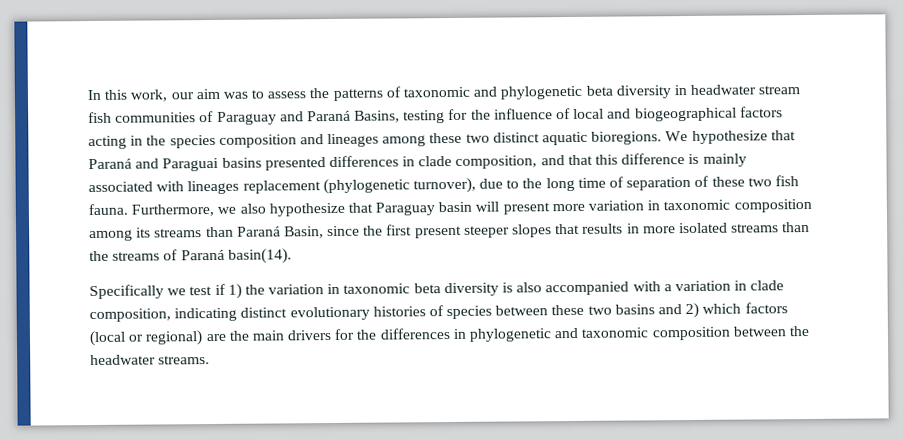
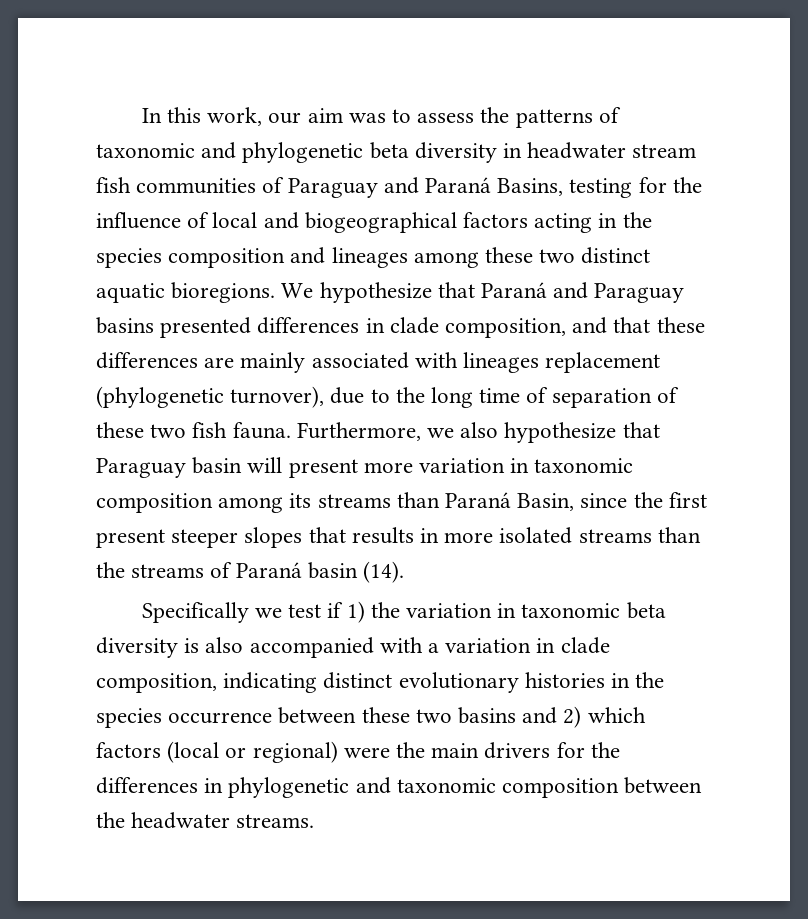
- We hypothesize that Paraná and Paraguai basins presented differences in clade composition, and that this difference is mainly associated with lineages replacement (phylogenetic turnover), due to the long time of separation of these two fish fauna.
+ We hypothesize that Paraná and Paraguay basins presented differences in clade composition, and that these differences are mainly associated with lineages replacement (phylogenetic turnover), due to the long time of separation of these two fish fauna.
- Furthermore, we also hypothesize that Paraguay basin will present more variation in taxonomic composition among its streams than Paraná Basin, since the first present steeper slopes that results in more isolated streams than the streams of Paraná basin(14).
+ Furthermore, we also hypothesize that Paraguay basin will present more variation in taxonomic composition among its streams than Paraná Basin, since the first present steeper slopes that results in more isolated streams than the streams of Paraná basin (14).
- Specifically we test if 1) the variation in taxonomic beta diversity is also accompanied with a variation in clade composition, indicating distinct evolutionary histories of species between these two basins and 2) which factors (local or regional) are the main drivers for the differences in phylogenetic and taxonomic composition between the headwater streams.
+ Specifically we test if 1) the variation in taxonomic beta diversity is also accompanied with a variation in clade composition, indicating distinct evolutionary histories in the species occurrence between these two basins and 2) which factors (local or regional) were the main drivers for the differences in phylogenetic and taxonomic composition between the headwater streams.

